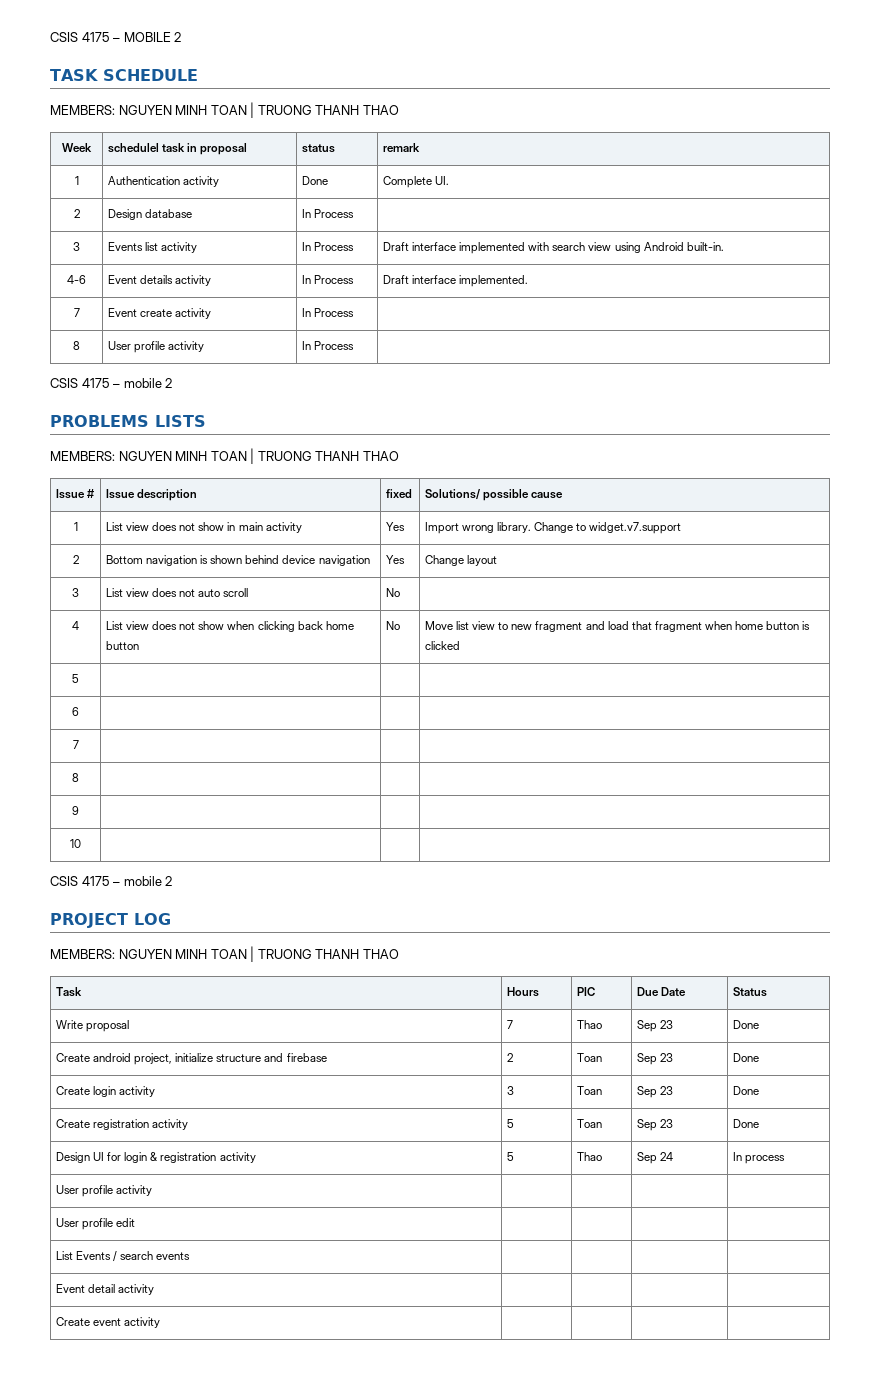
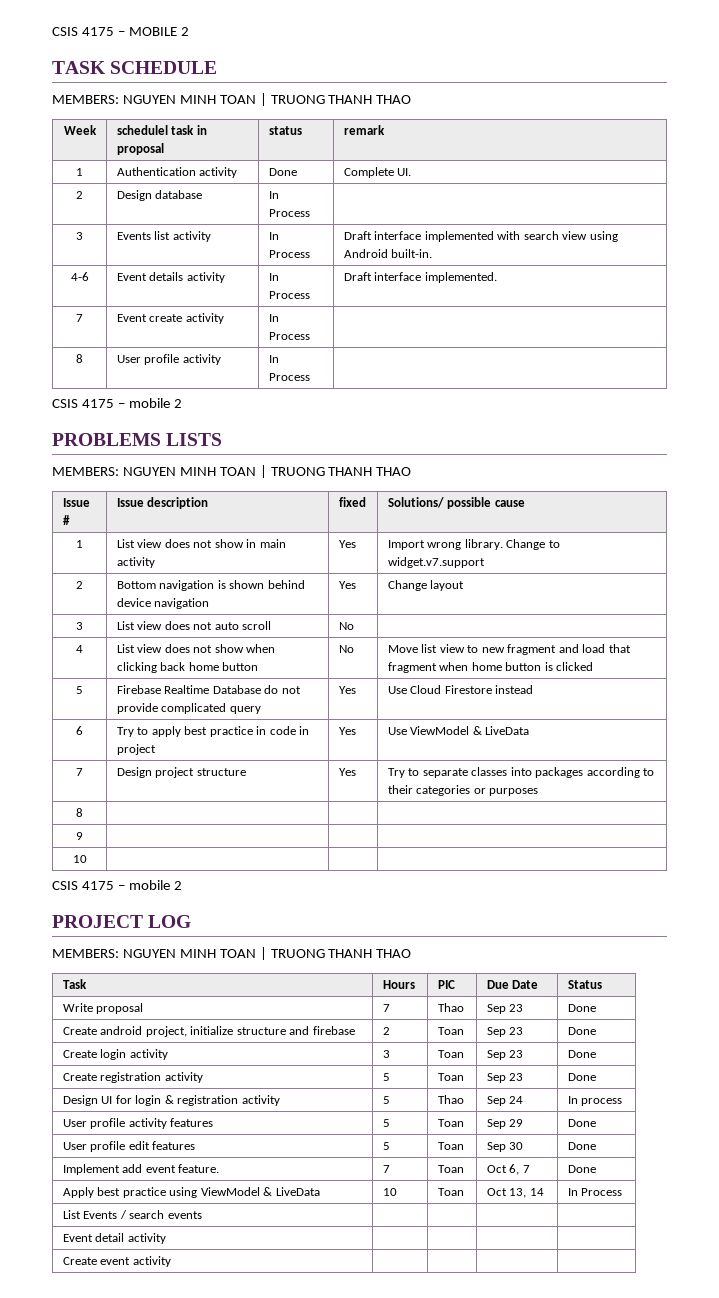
- 5 | | |
- 6 | | |
- 7 | | |
+ 5 | Firebase Realtime Database do not provide complicated query | Yes | Use Cloud Firestore instead
+ 6 | Try to apply best practice in code in project | Yes | Use ViewModel & LiveData
+ 7 | Design project structure | Yes | Try to separate classes into packages according to their categories or purposes
- User profile activity | | | |
- User profile edit | | | |
+ User profile activity features | 5 | Toan | Sep 29 | Done
+ User profile edit features | 5 | Toan | Sep 30 | Done
+ Implement add event feature. | 7 | Toan | Oct 6, 7 | Done
+ Apply best practice using ViewModel & LiveData | 10 | Toan | Oct 13, 14 | In Process

